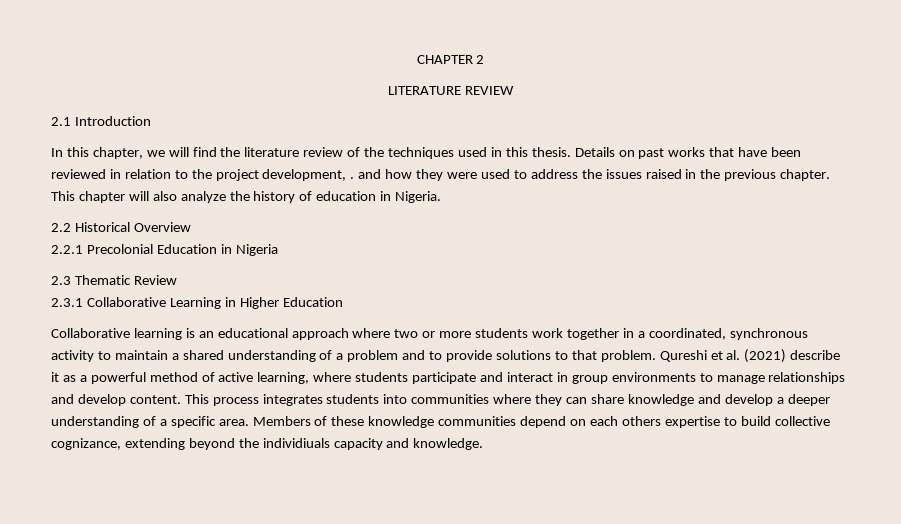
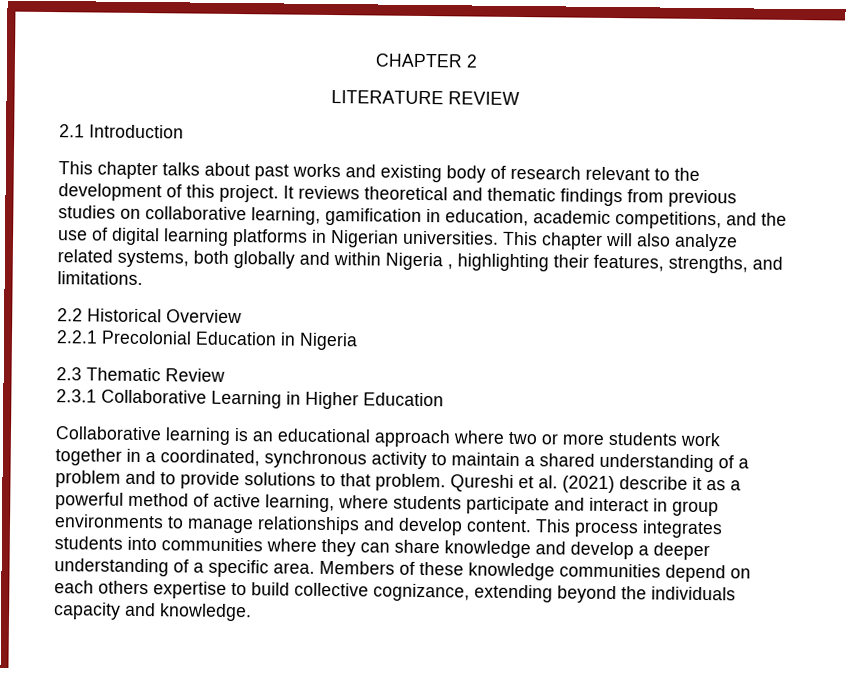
- In this chapter, we will find the literature review of the techniques used in this thesis. Details on past works that have been reviewed in relation to the project development, . and how they were used to address the issues raised in the previous chapter.
+ This chapter talks about past works and existing body of research relevant to the development of this project. It reviews theoretical and thematic findings from previous studies on collaborative learning, gamification in education, academic competitions, and the use of digital learning platforms in Nigerian universities.
- This chapter will also analyze the history of education in Nigeria.
+ This chapter will also analyze related systems, both globally and within Nigeria , highlighting their features, strengths, and limitations.
- Members of these knowledge communities depend on each others expertise to build collective cognizance, extending beyond the individiuals capacity and knowledge.
+ Members of these knowledge communities depend on each others expertise to build collective cognizance, extending beyond the individuals capacity and knowledge.

